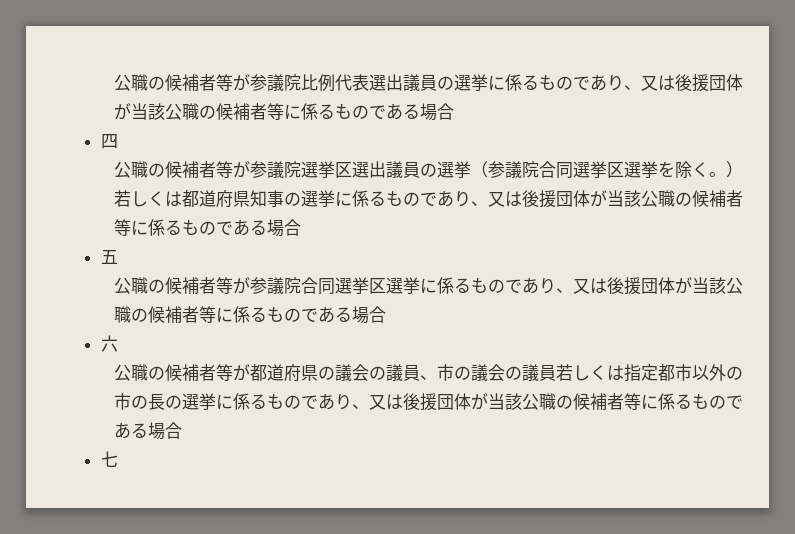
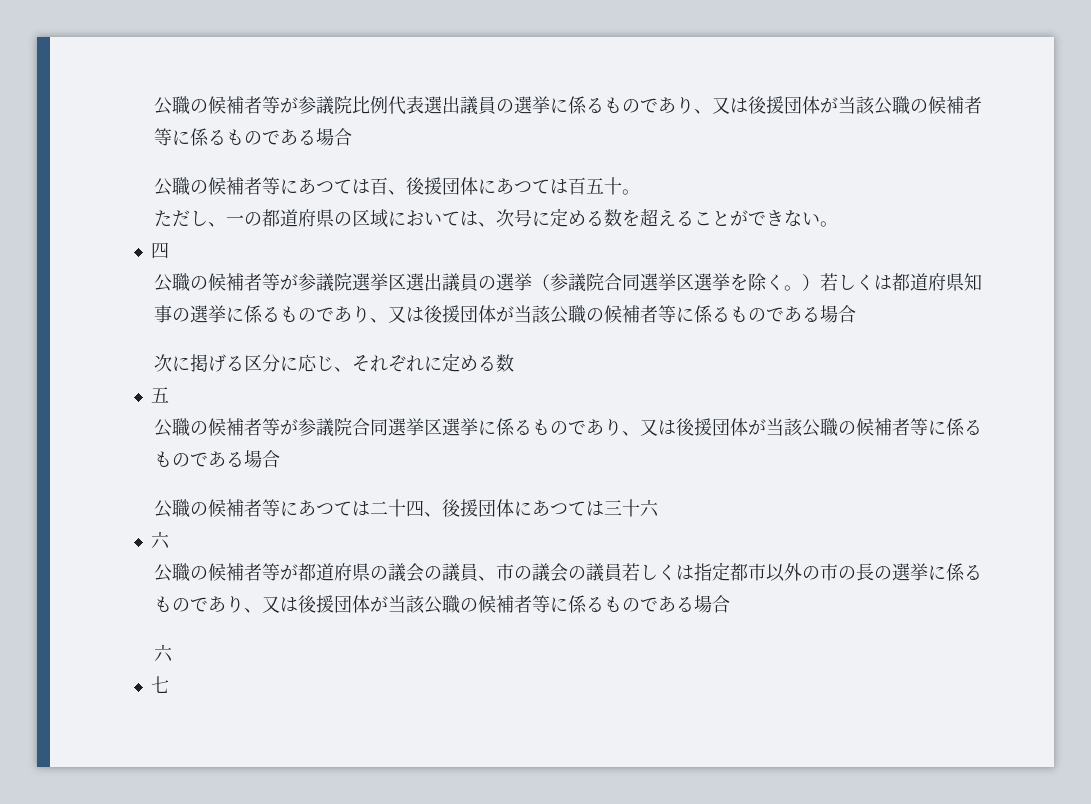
+ 公職の候補者等にあつては百、後援団体にあつては百五十。
+ ただし、一の都道府県の区域においては、次号に定める数を超えることができない。
+ 次に掲げる区分に応じ、それぞれに定める数
+ 公職の候補者等にあつては二十四、後援団体にあつては三十六
  公職の候補者等が都道府県の議会の議員、市の議会の議員若しくは指定都市以外の市の長の選挙に係るものであり、又は後援団体が当該公職の候補者等に係るものである場合
+ 六

